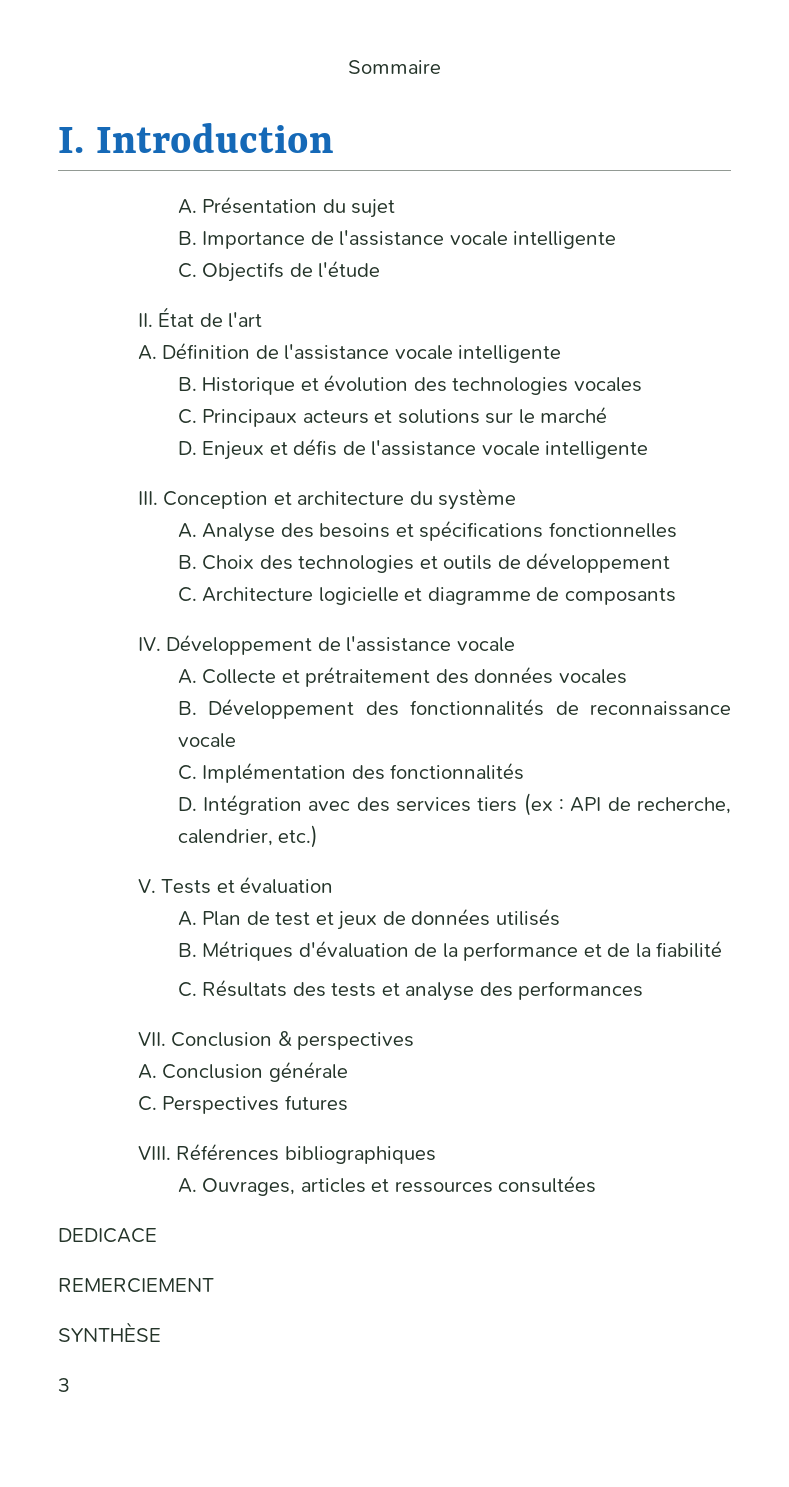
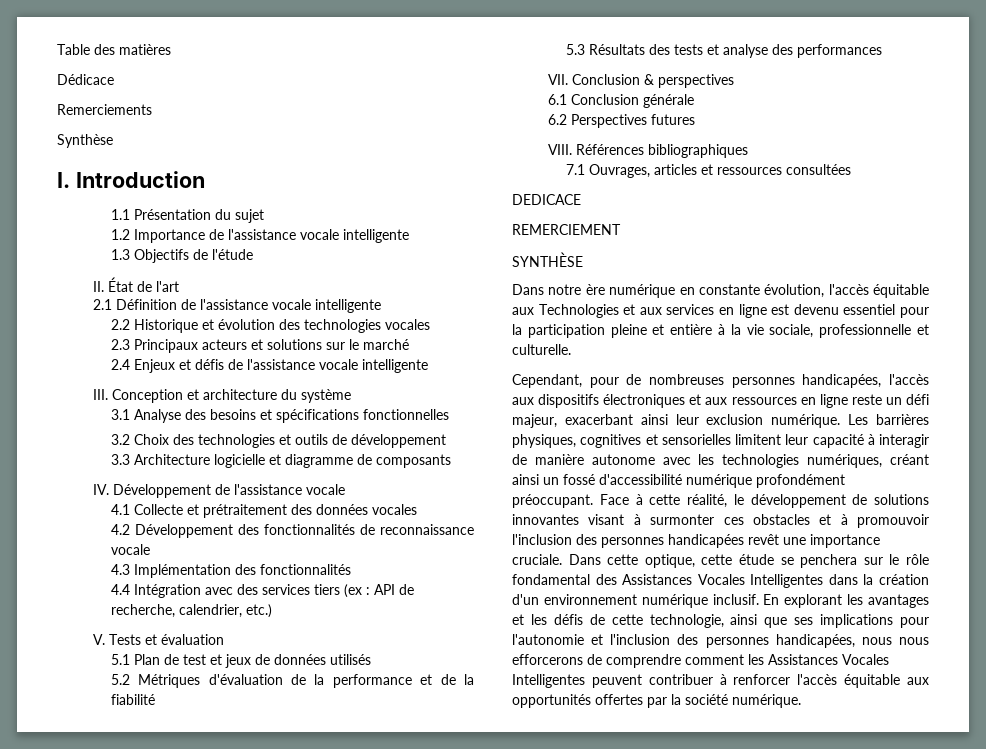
- Sommaire
+ Table des matières
+ Dédicace
+ Remerciements
+ Synthèse
- A. Présentation du sujet
+ 1.1 Présentation du sujet
- B. Importance de l'assistance vocale intelligente
+ 1.2 Importance de l'assistance vocale intelligente
- C. Objectifs de l'étude
+ 1.3 Objectifs de l'étude
- A. Définition de l'assistance vocale intelligente
+ 2.1 Définition de l'assistance vocale intelligente
- B. Historique et évolution des technologies vocales
+ 2.2 Historique et évolution des technologies vocales
- C. Principaux acteurs et solutions sur le marché
+ 2.3 Principaux acteurs et solutions sur le marché
- D. Enjeux et défis de l'assistance vocale intelligente
+ 2.4 Enjeux et défis de l'assistance vocale intelligente
- A. Analyse des besoins et spécifications fonctionnelles
+ 3.1 Analyse des besoins et spécifications fonctionnelles
- B. Choix des technologies et outils de développement
+ 3.2 Choix des technologies et outils de développement
- C. Architecture logicielle et diagramme de composants
+ 3.3 Architecture logicielle et diagramme de composants
- A. Collecte et prétraitement des données vocales
+ 4.1 Collecte et prétraitement des données vocales
- B. Développement des fonctionnalités de reconnaissance vocale
+ 4.2 Développement des fonctionnalités de reconnaissance vocale
- C. Implémentation des fonctionnalités
+ 4.3 Implémentation des fonctionnalités
- D. Intégration avec des services tiers (ex : API de recherche, calendrier, etc.)
+ 4.4 Intégration avec des services tiers (ex : API de recherche, calendrier, etc.)
- A. Plan de test et jeux de données utilisés
+ 5.1 Plan de test et jeux de données utilisés
- B. Métriques d'évaluation de la performance et de la fiabilité
+ 5.2 Métriques d'évaluation de la performance et de la fiabilité
- C. Résultats des tests et analyse des performances
+ 5.3 Résultats des tests et analyse des performances
- A. Conclusion générale
+ 6.1 Conclusion générale
- C. Perspectives futures
+ 6.2 Perspectives futures
- A. Ouvrages, articles et ressources consultées
+ 7.1 Ouvrages, articles et ressources consultées
- 3
+ Dans notre ère numérique en constante évolution, l'accès équitable aux Technologies et aux services en ligne est devenu essentiel pour la participation pleine et entière à la vie sociale, professionnelle et culturelle.
+ Cependant, pour de nombreuses personnes handicapées, l'accès aux dispositifs électroniques et aux ressources en ligne reste un défi majeur, exacerbant ainsi leur exclusion numérique. Les barrières physiques, cognitives et sensorielles limitent leur capacité à interagir de manière autonome avec les technologies numériques, créant ainsi un fossé d'accessibilité numérique profondément préoccupant. Face à cette réalité, le développement de solutions innovantes visant à surmonter ces obstacles et à promouvoir l'inclusion des personnes handicapées revêt une importance cruciale. Dans cette optique, cette étude se penchera sur le rôle fondamental des Assistances Vocales Intelligentes dans la création d'un environnement numérique inclusif. En explorant les avantages et les défis de cette technologie, ainsi que ses implications pour l'autonomie et l'inclusion des personnes handicapées, nous nous efforcerons de comprendre comment les Assistances Vocales Intelligentes peuvent contribuer à renforcer l'accès équitable aux opportunités offertes par la société numérique.

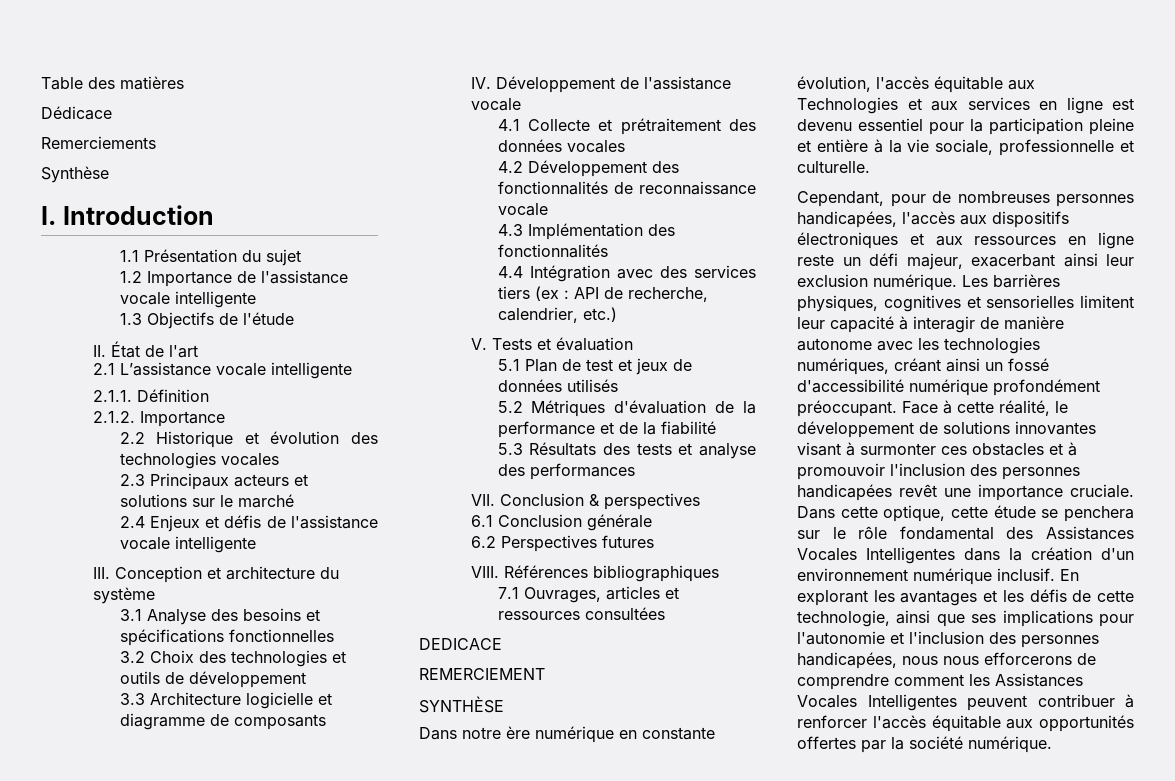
- 2.1 Définition de l'assistance vocale intelligente
+ 2.1 L’assistance vocale intelligente
+ 2.1.1. Définition
+ 2.1.2. Importance

